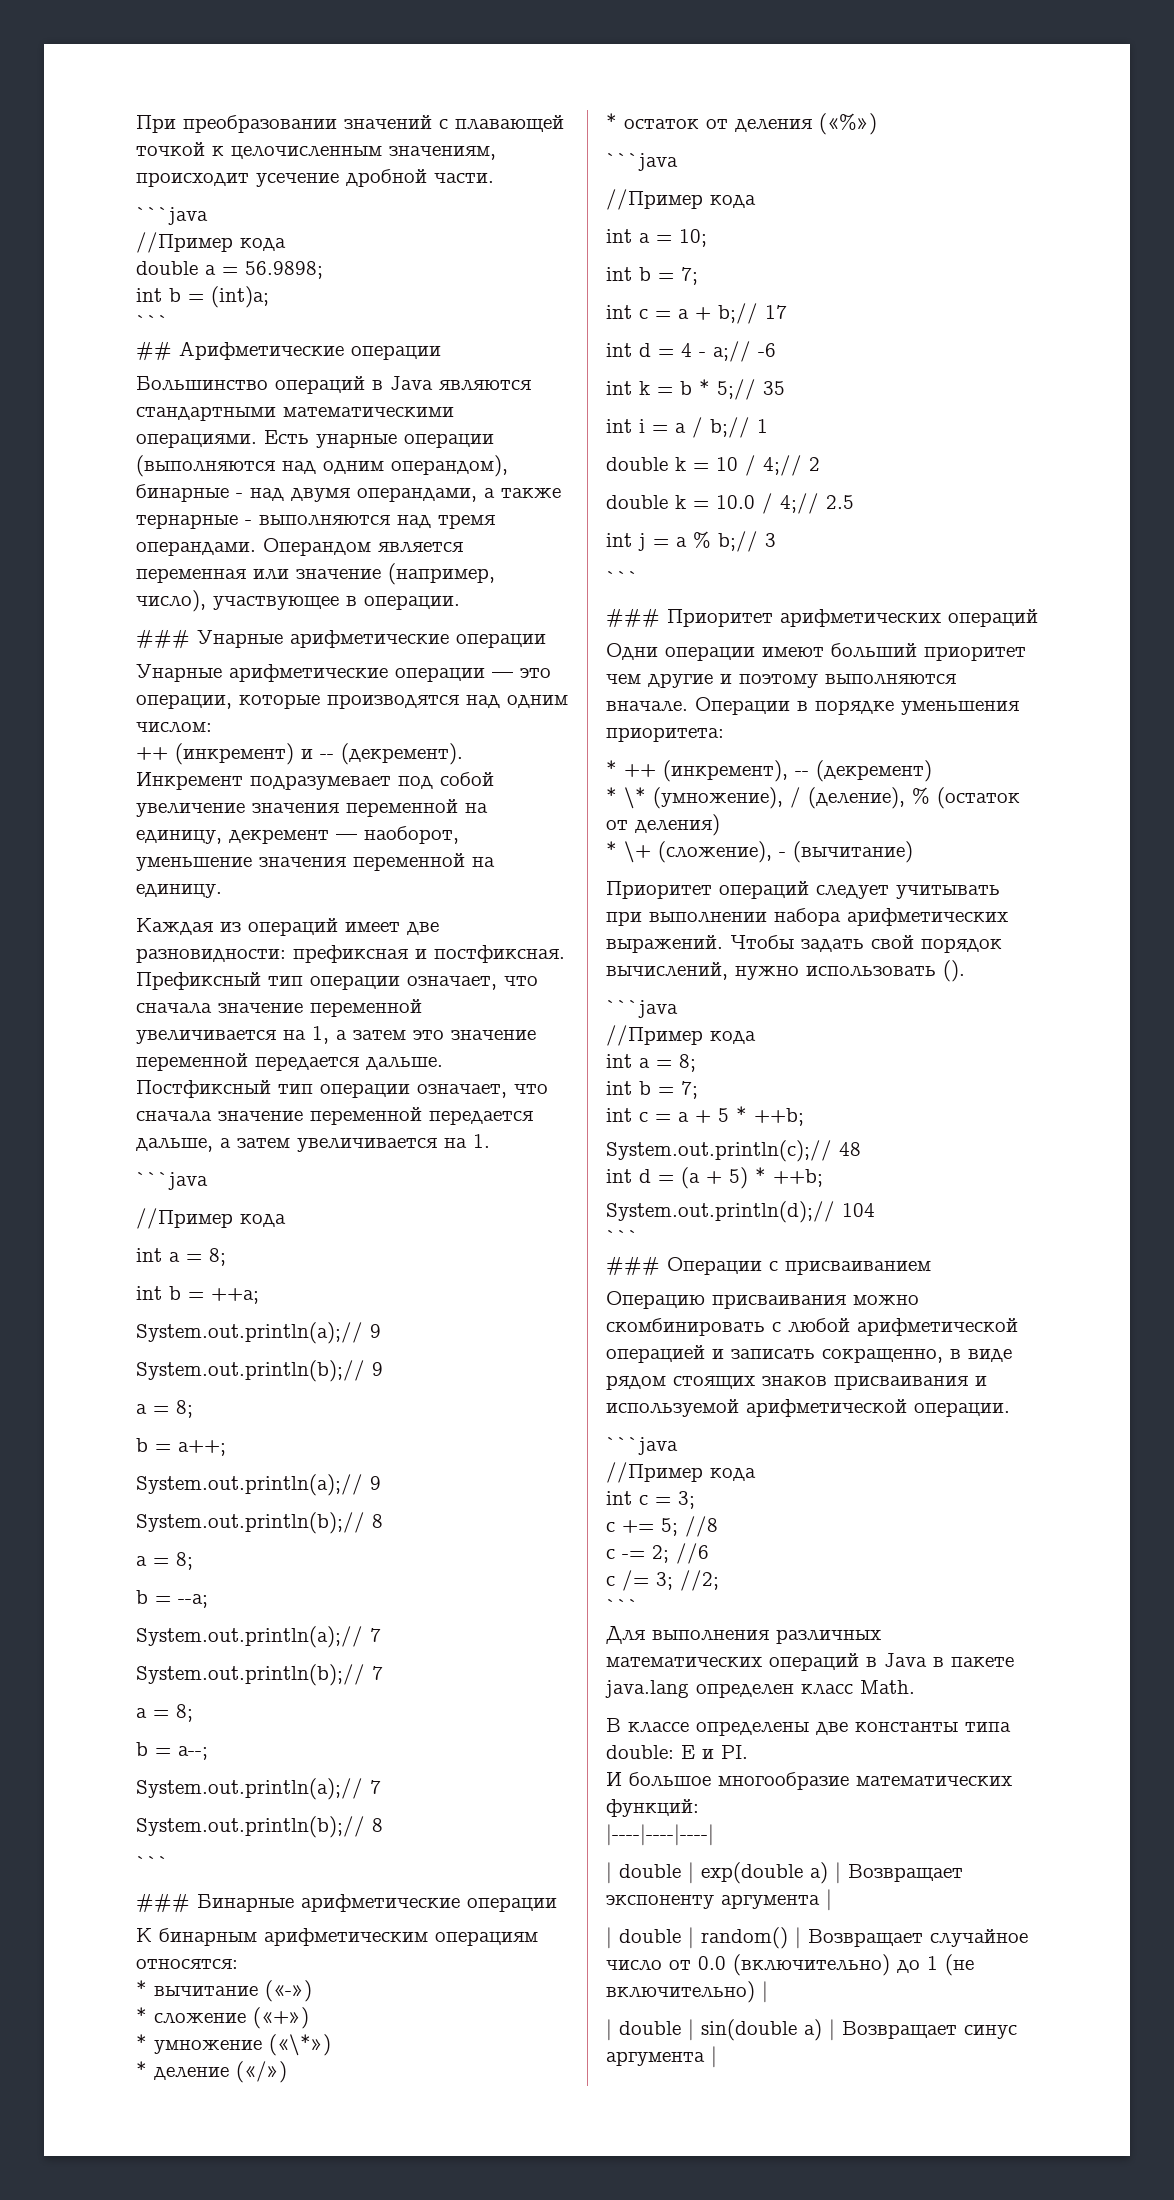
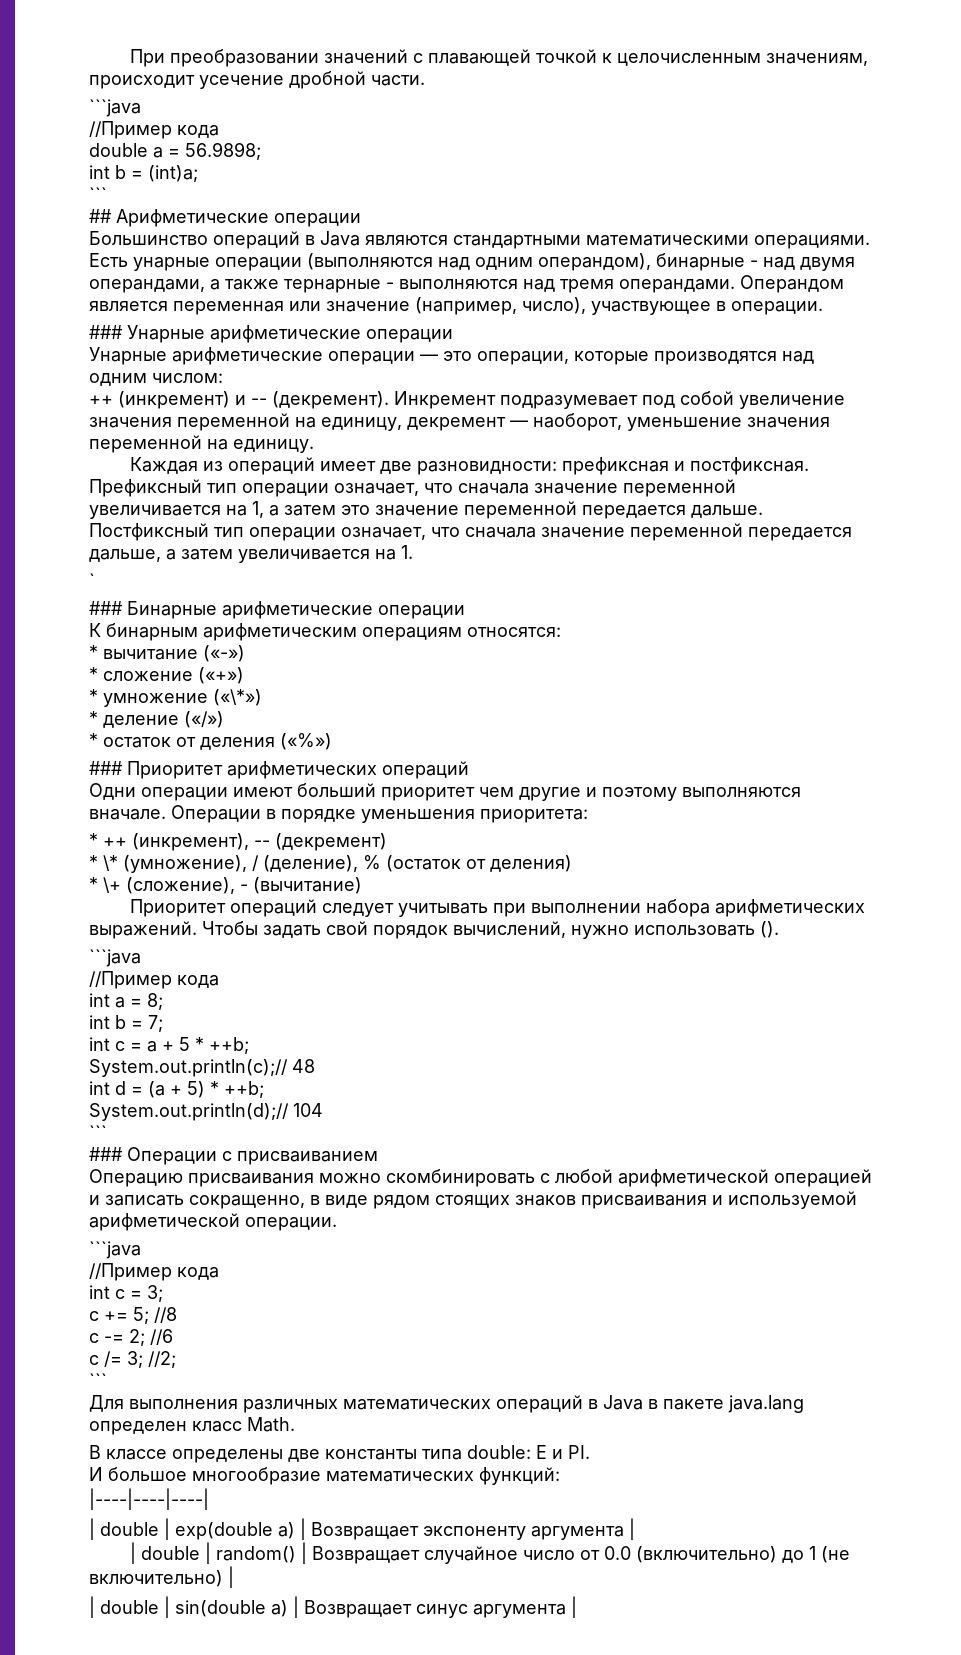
  Постфиксный тип операции означает, что сначала значение переменной передается дальше, а затем увеличивается на 1.
- ```java
- //Пример кода
- int a = 8;
- int b = ++a;
- System.out.println(a);// 9
- System.out.println(b);// 9
- a = 8;
- b = a++;
- System.out.println(a);// 9
- System.out.println(b);// 8
- a = 8;
- b = --a;
- System.out.println(a);// 7
- System.out.println(b);// 7
- a = 8;
- b = a--;
- System.out.println(a);// 7
- System.out.println(b);// 8
- ```
+ `
  * остаток от деления («%»)
- ```java
- //Пример кода
- int a = 10;
- int b = 7;
- int c = a + b;// 17
- int d = 4 - a;// -6
- int k = b * 5;// 35
- int i = a / b;// 1
- double k = 10 / 4;// 2
- double k = 10.0 / 4;// 2.5
- int j = a % b;// 3
- ```

